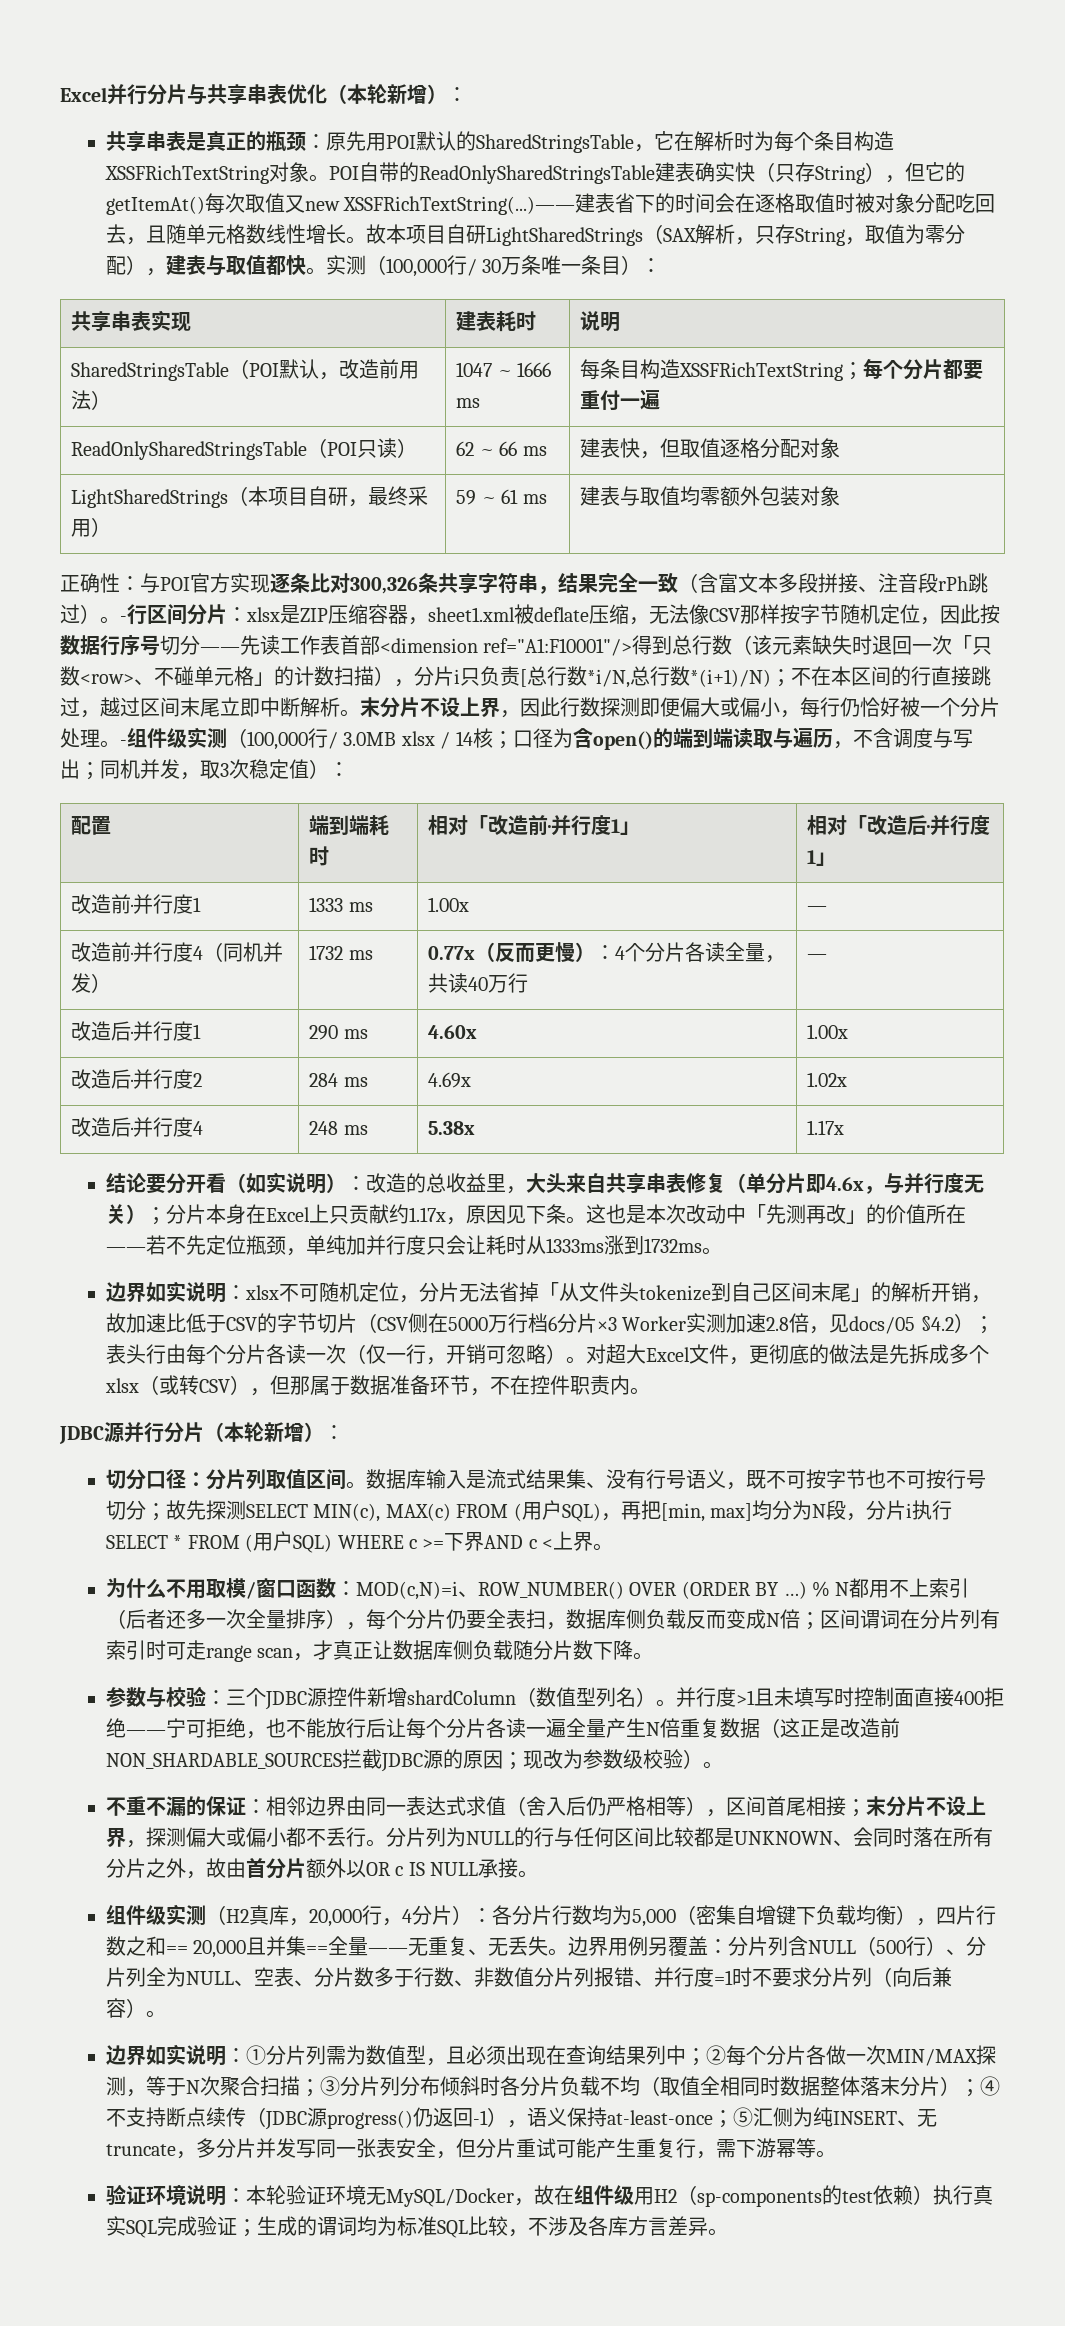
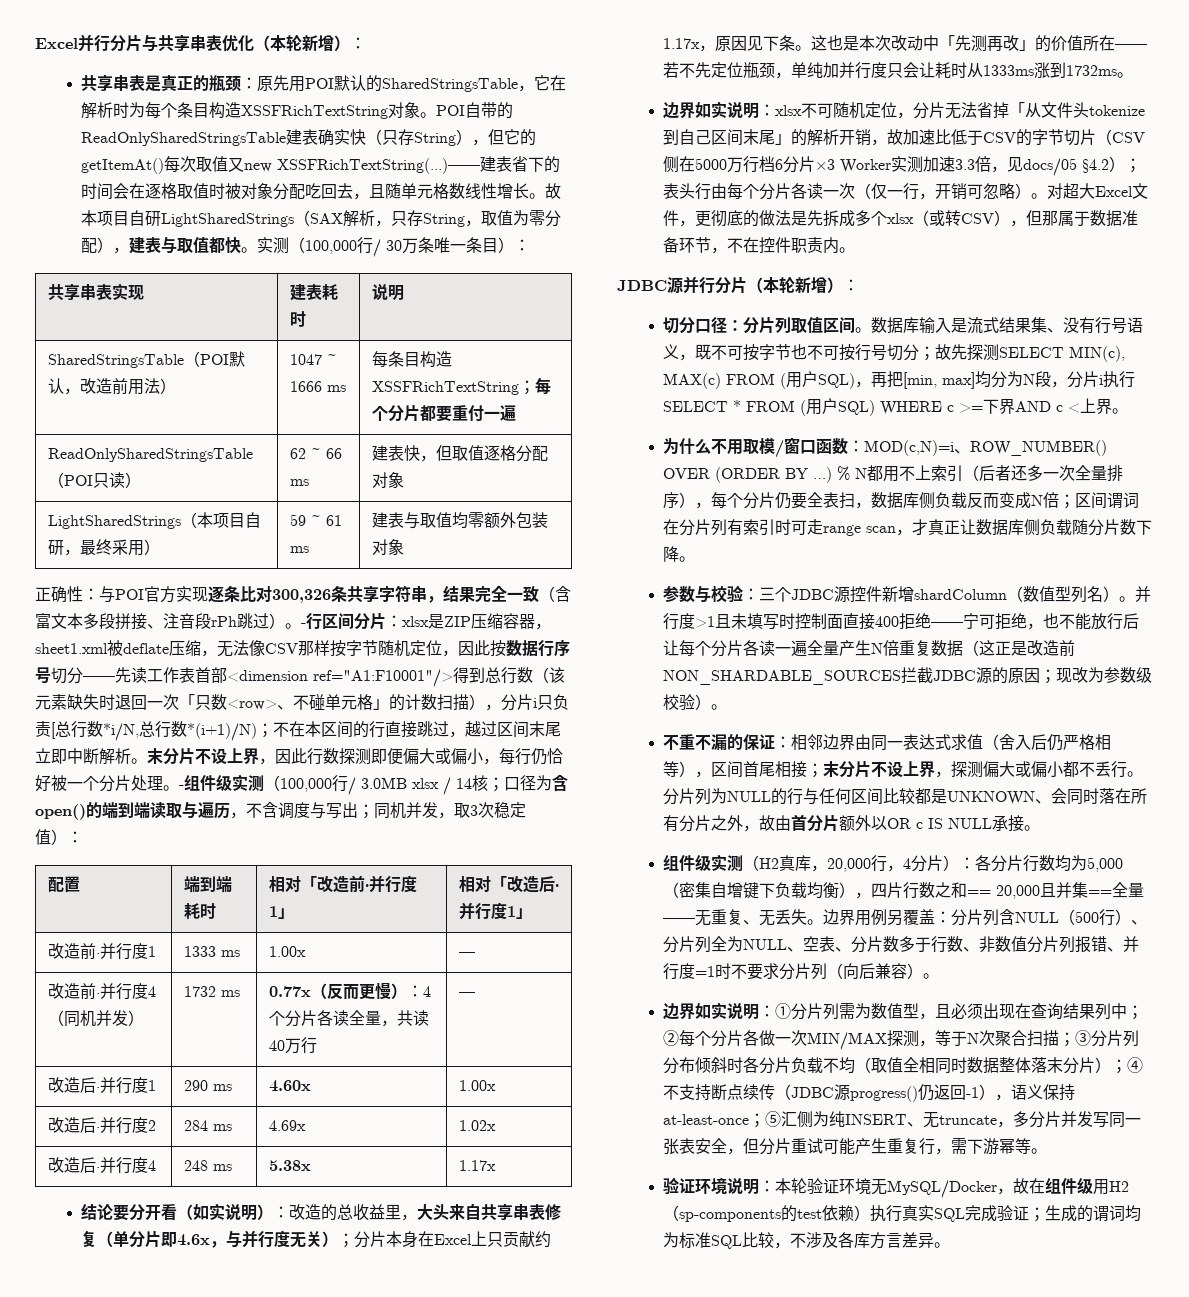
- 边界如实说明：xlsx不可随机定位，分片无法省掉「从文件头tokenize到自己区间末尾」的解析开销，故加速比低于CSV的字节切片（CSV侧在5000万行档6分片×3 Worker实测加速2.8倍，见docs/05 §4.2）；表头行由每个分片各读一次（仅一行，开销可忽略）。
+ 边界如实说明：xlsx不可随机定位，分片无法省掉「从文件头tokenize到自己区间末尾」的解析开销，故加速比低于CSV的字节切片（CSV侧在5000万行档6分片×3 Worker实测加速3.3倍，见docs/05 §4.2）；表头行由每个分片各读一次（仅一行，开销可忽略）。

